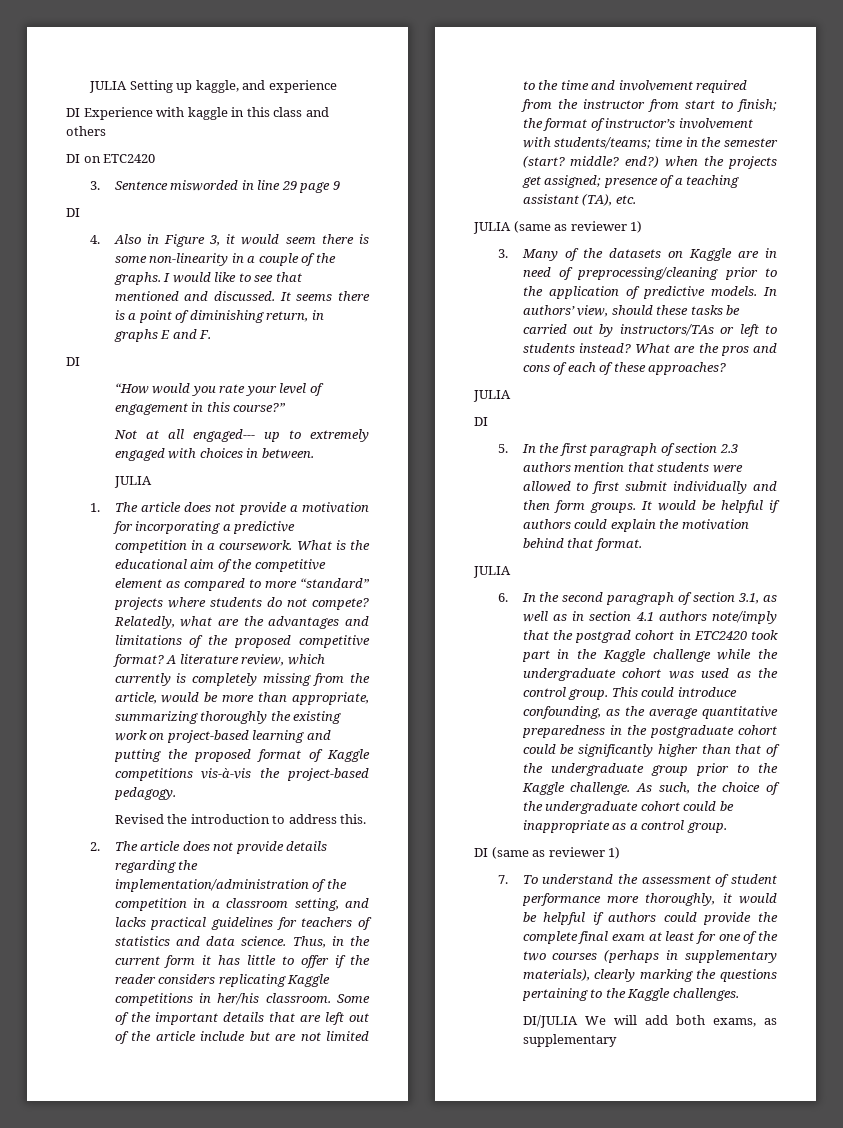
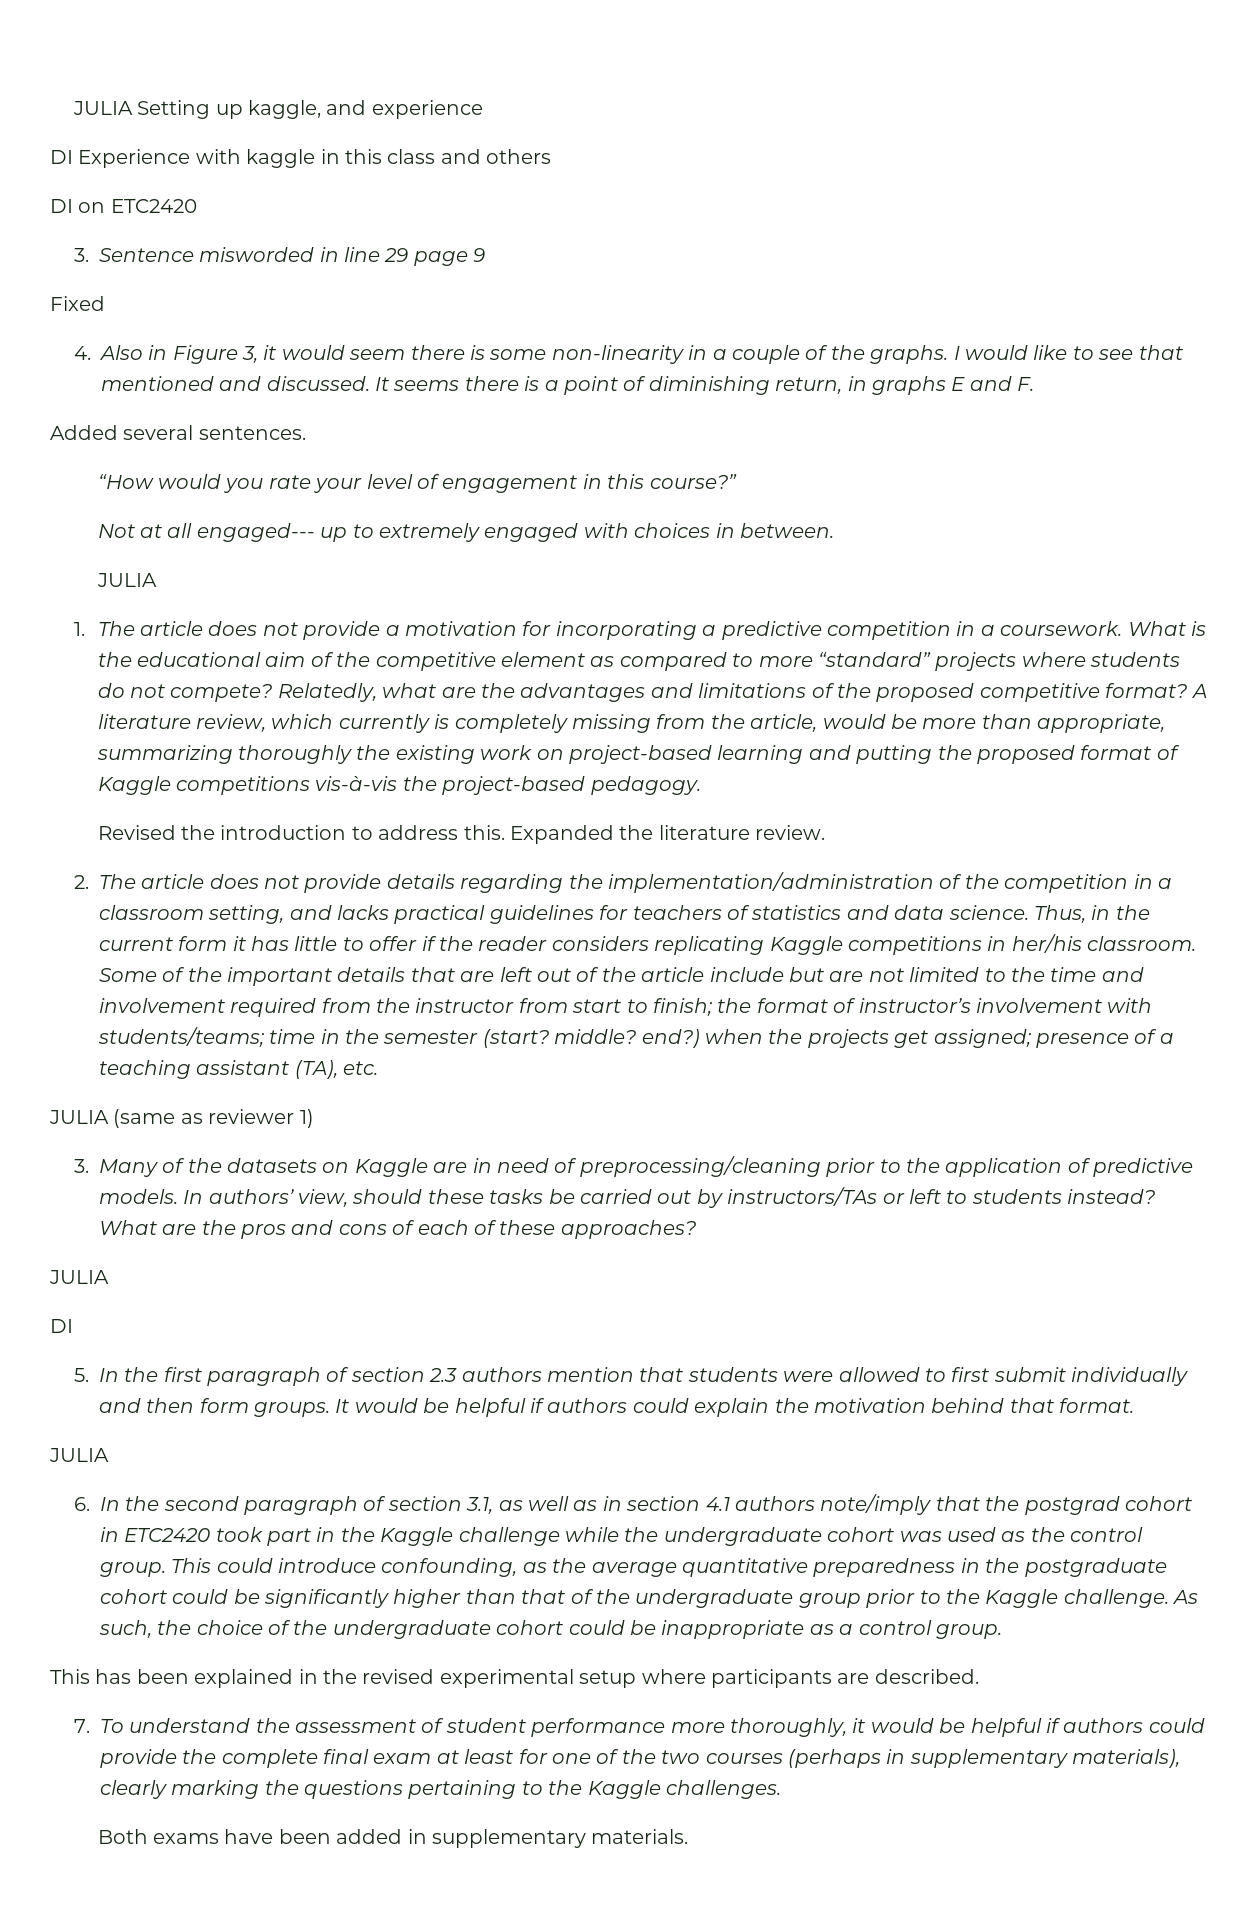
  3. Sentence misworded in line 29 page 9
- DI
+ Fixed
  It seems there is a point of diminishing return, in graphs E and F.
- DI
+ Added several sentences.
+ Expanded the literature review.
- DI (same as reviewer 1)
+ This has been explained in the revised experimental setup where participants are described.
- DI/JULIA We will add both exams, as supplementary
+ Both exams have been added in supplementary materials.

